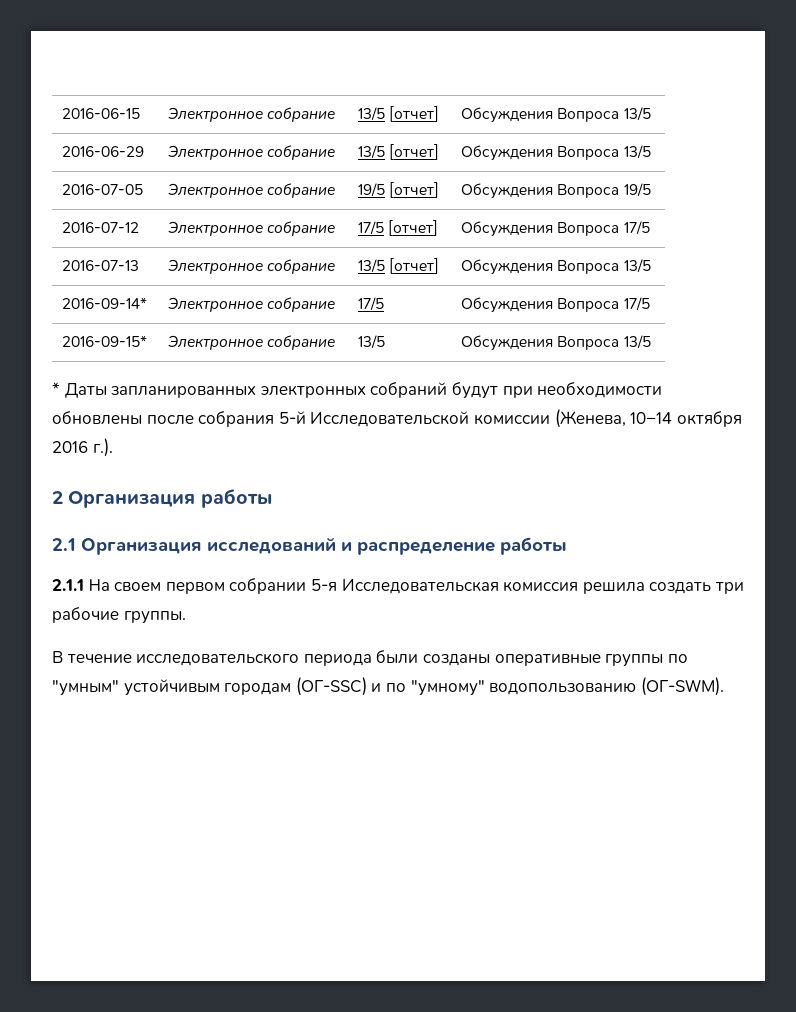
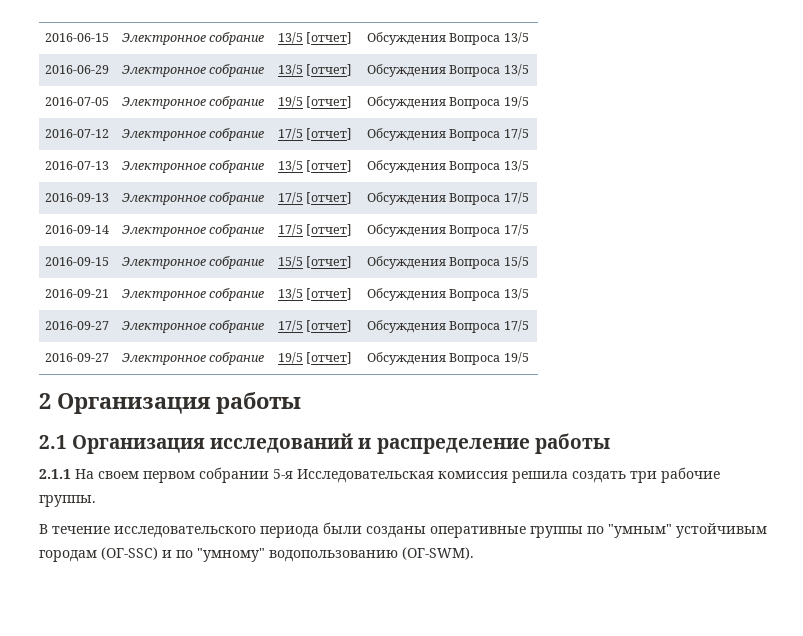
- 2016-09-14* | Электронное собрание | 17/5 | Обсуждения Вопроса 17/5
- 2016-09-15* | Электронное собрание | 13/5 | Обсуждения Вопроса 13/5
- * Даты запланированных электронных собраний будут при необходимости обновлены после собрания 5-й Исследовательской комиссии (Женева, 10−14 октября 2016 г.).
+ 2016-09-13 | Электронное собрание | 17/5 [отчет] | Обсуждения Вопроса 17/5
+ 2016-09-14 | Электронное собрание | 17/5 [отчет] | Обсуждения Вопроса 17/5
+ 2016-09-15 | Электронное собрание | 15/5 [отчет] | Обсуждения Вопроса 15/5
+ 2016-09-21 | Электронное собрание | 13/5 [отчет] | Обсуждения Вопроса 13/5
+ 2016-09-27 | Электронное собрание | 17/5 [отчет] | Обсуждения Вопроса 17/5
+ 2016-09-27 | Электронное собрание | 19/5 [отчет] | Обсуждения Вопроса 19/5

